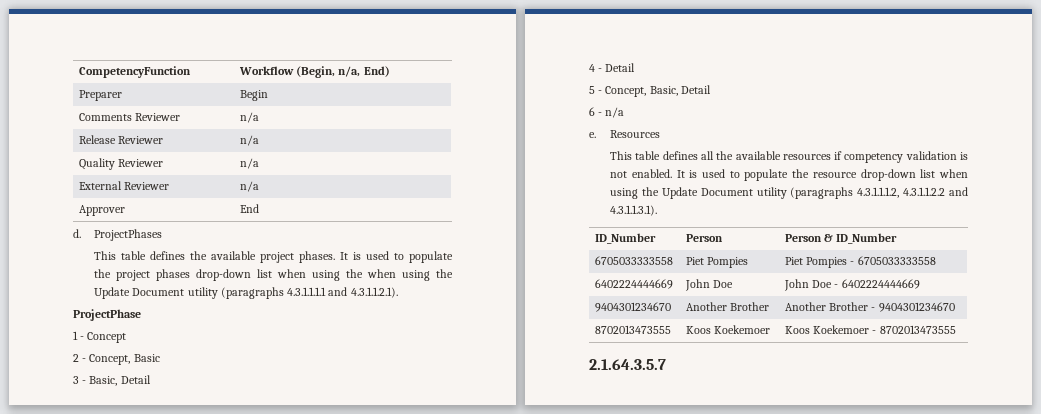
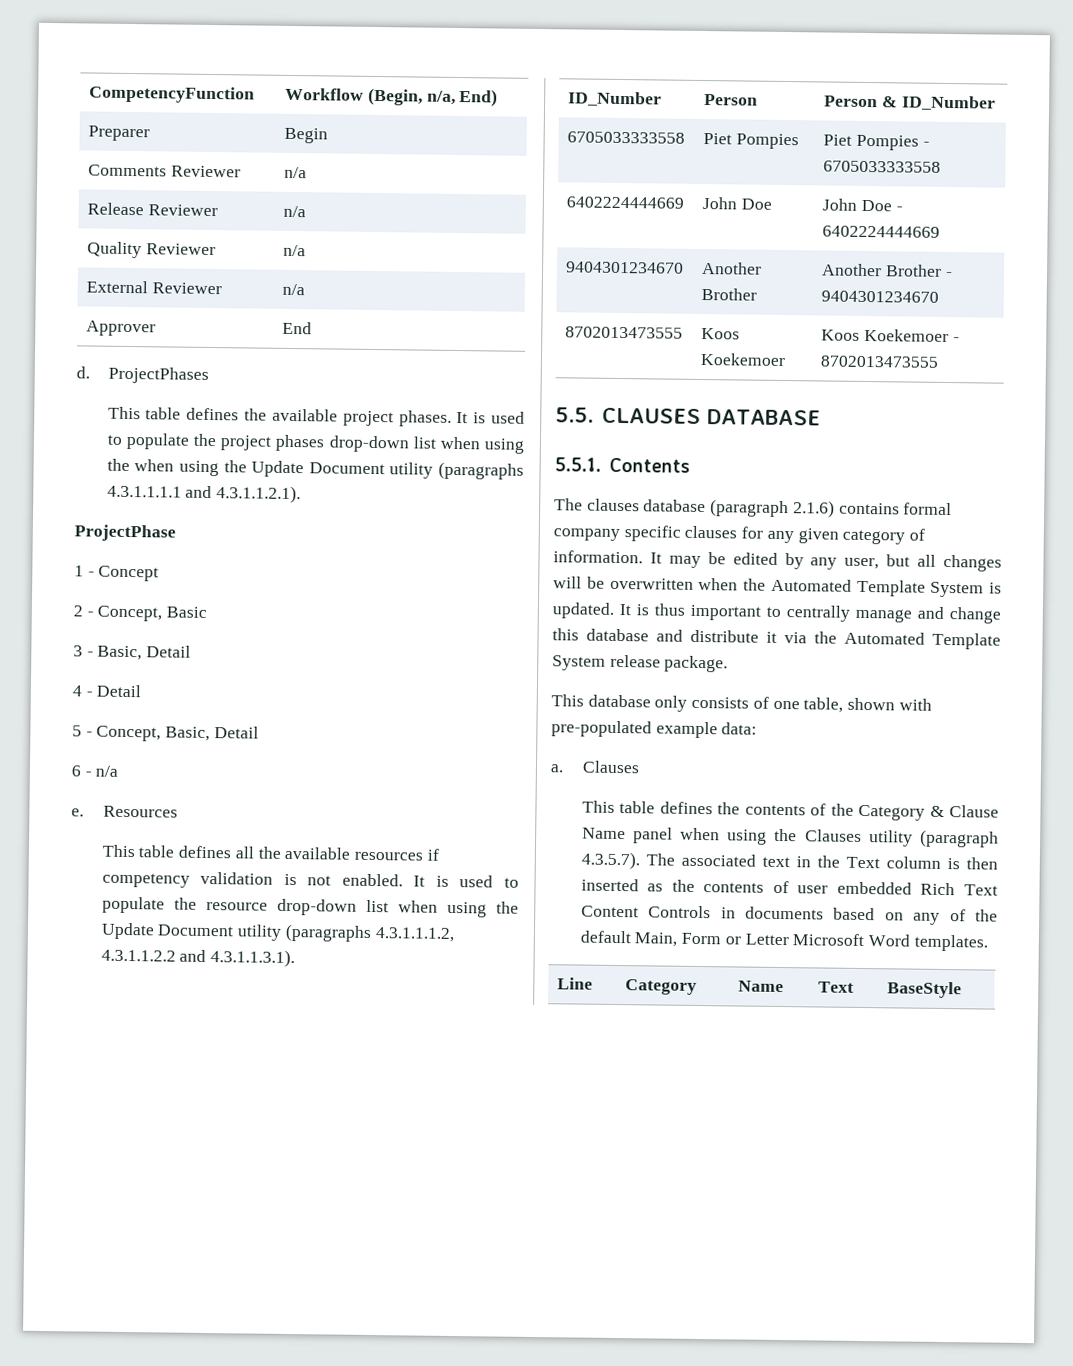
- 2.1.64.3.5.7
+ 5.5. CLAUSES DATABASE
+ 5.5.1. Contents
+ The clauses database (paragraph 2.1.6) contains formal company specific clauses for any given category of information. It may be edited by any user, but all changes will be overwritten when the Automated Template System is updated. It is thus important to centrally manage and change this database and distribute it via the Automated Template System release package.
+ This database only consists of one table, shown with pre-populated example data:
+ a. Clauses
+ This table defines the contents of the Category & Clause Name panel when using the Clauses utility (paragraph 4.3.5.7). The associated text in the Text column is then inserted as the contents of user embedded Rich Text Content Controls in documents based on any of the default Main, Form or Letter Microsoft Word templates.
+ Line | Category | Name | Text | BaseStyle

